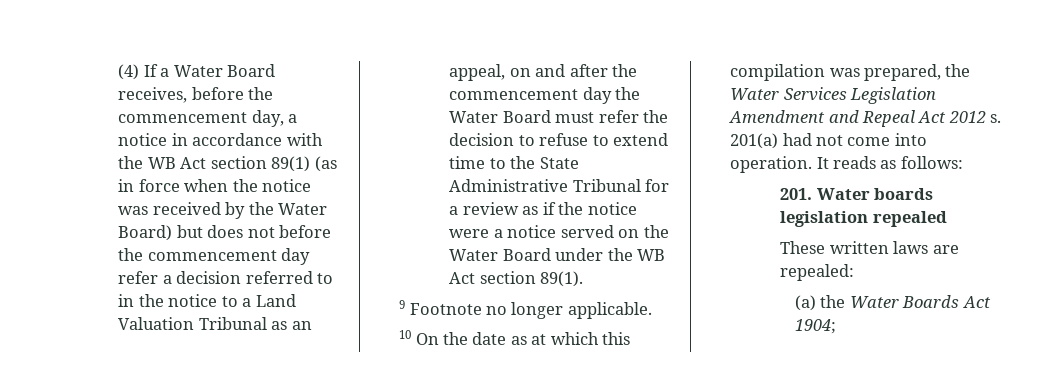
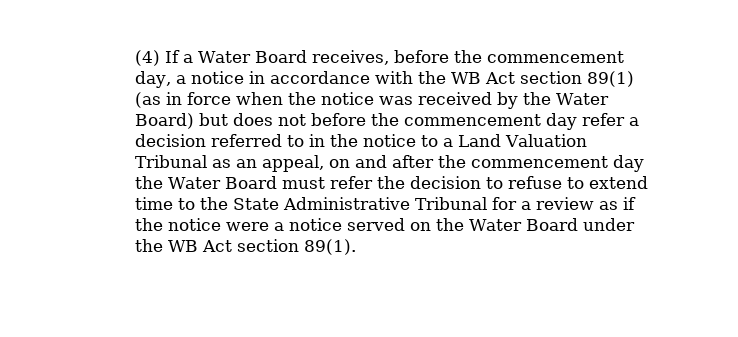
- 9 Footnote no longer applicable.
- 10 On the date as at which this compilation was prepared, the Water Services Legislation Amendment and Repeal Act 2012 s. 201(a) had not come into operation. It reads as follows:
- 201. Water boards legislation repealed
- These written laws are repealed:
- (a) the Water Boards Act 1904;

